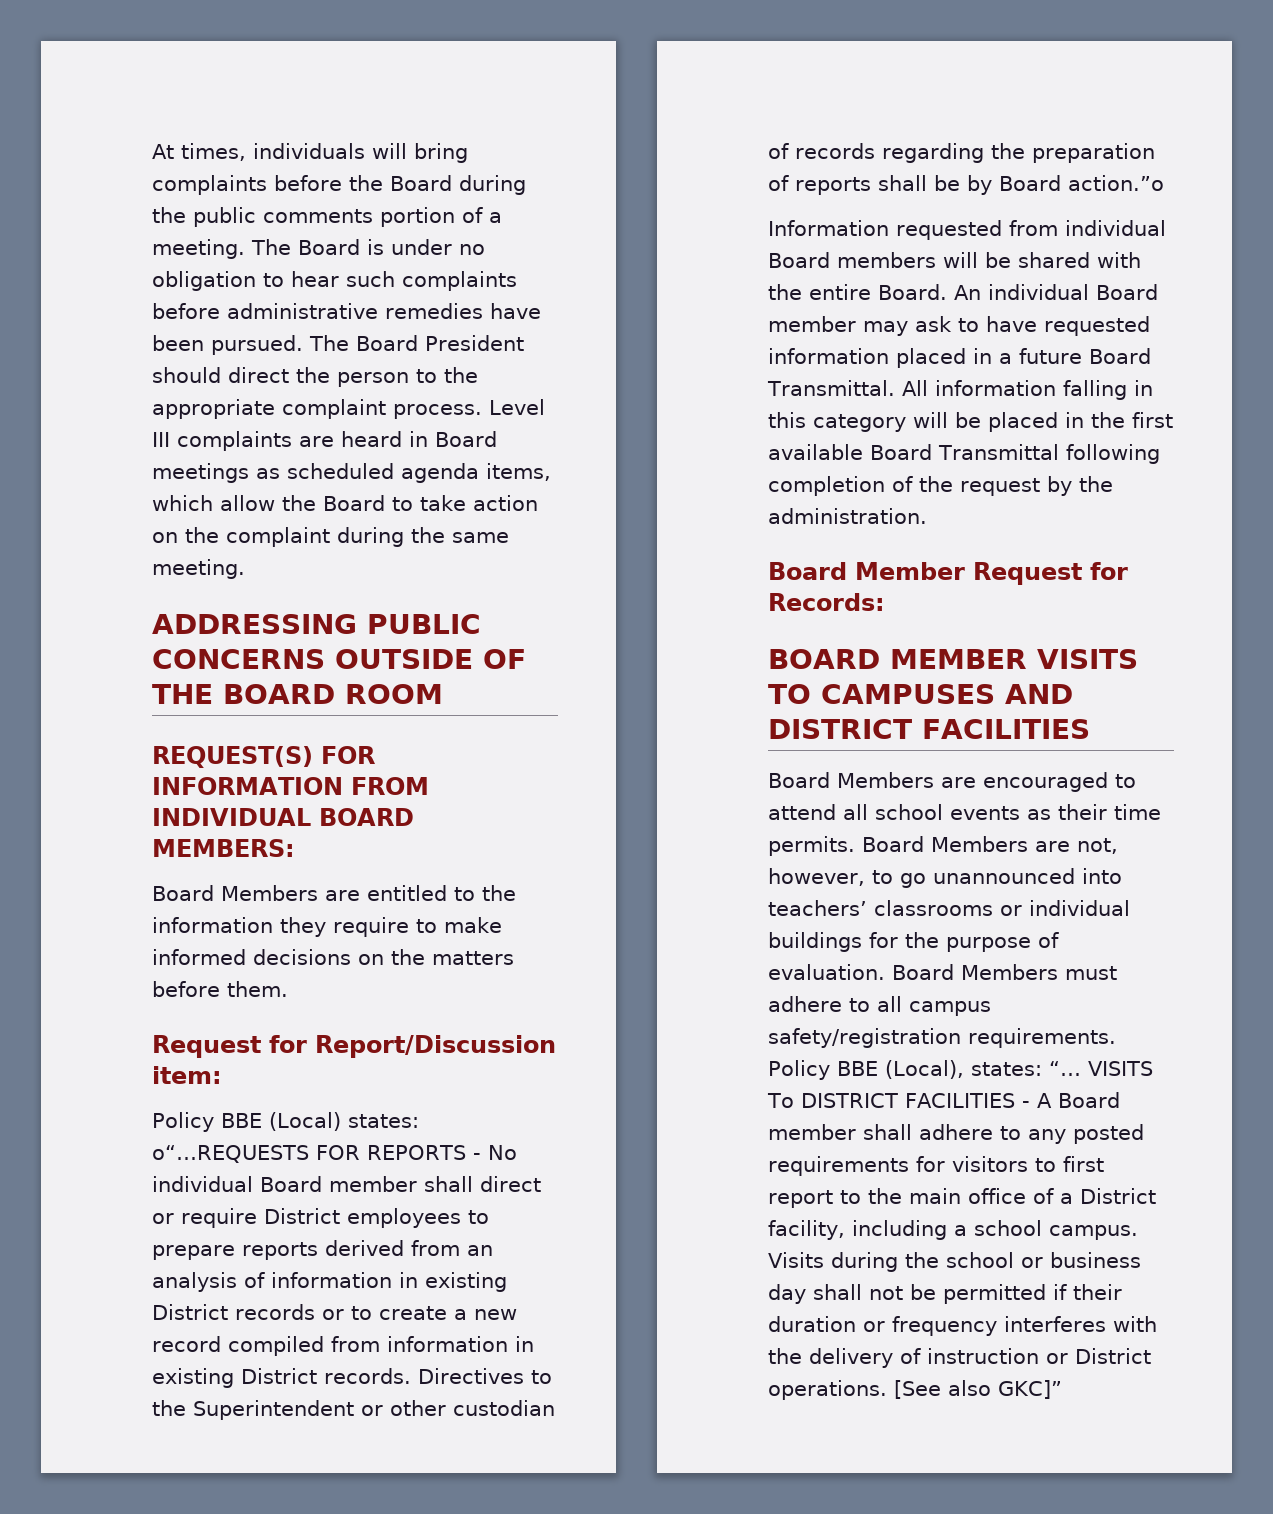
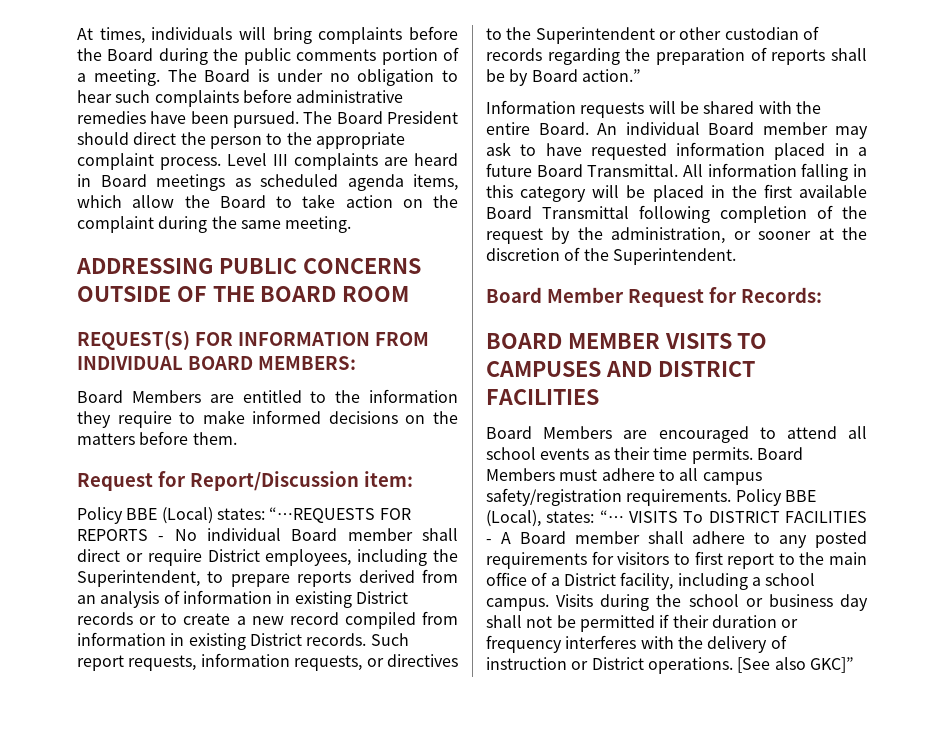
- Policy BBE (Local) states: o“…REQUESTS FOR REPORTS - No individual Board member shall direct or require District employees to prepare reports derived from an analysis of information in existing District records or to create a new record compiled from information in existing District records.
+ Policy BBE (Local) states: “…REQUESTS FOR REPORTS - No individual Board member shall direct or require District employees, including the Superintendent, to prepare reports derived from an analysis of information in existing District records or to create a new record compiled from information in existing District records.
- Directives to the Superintendent or other custodian of records regarding the preparation of reports shall be by Board action.”o
+ Such report requests, information requests, or directives to the Superintendent or other custodian of records regarding the preparation of reports shall be by Board action.”
- Information requested from individual Board members will be shared with the entire Board.
+ Information requests will be shared with the entire Board.
- All information falling in this category will be placed in the first available Board Transmittal following completion of the request by the administration.
+ All information falling in this category will be placed in the first available Board Transmittal following completion of the request by the administration, or sooner at the discretion of the Superintendent.
- Board Members are not, however, to go unannounced into teachers’ classrooms or individual buildings for the purpose of evaluation. Board Members must adhere to all campus safety/registration requirements.
+ Board Members must adhere to all campus safety/registration requirements.

